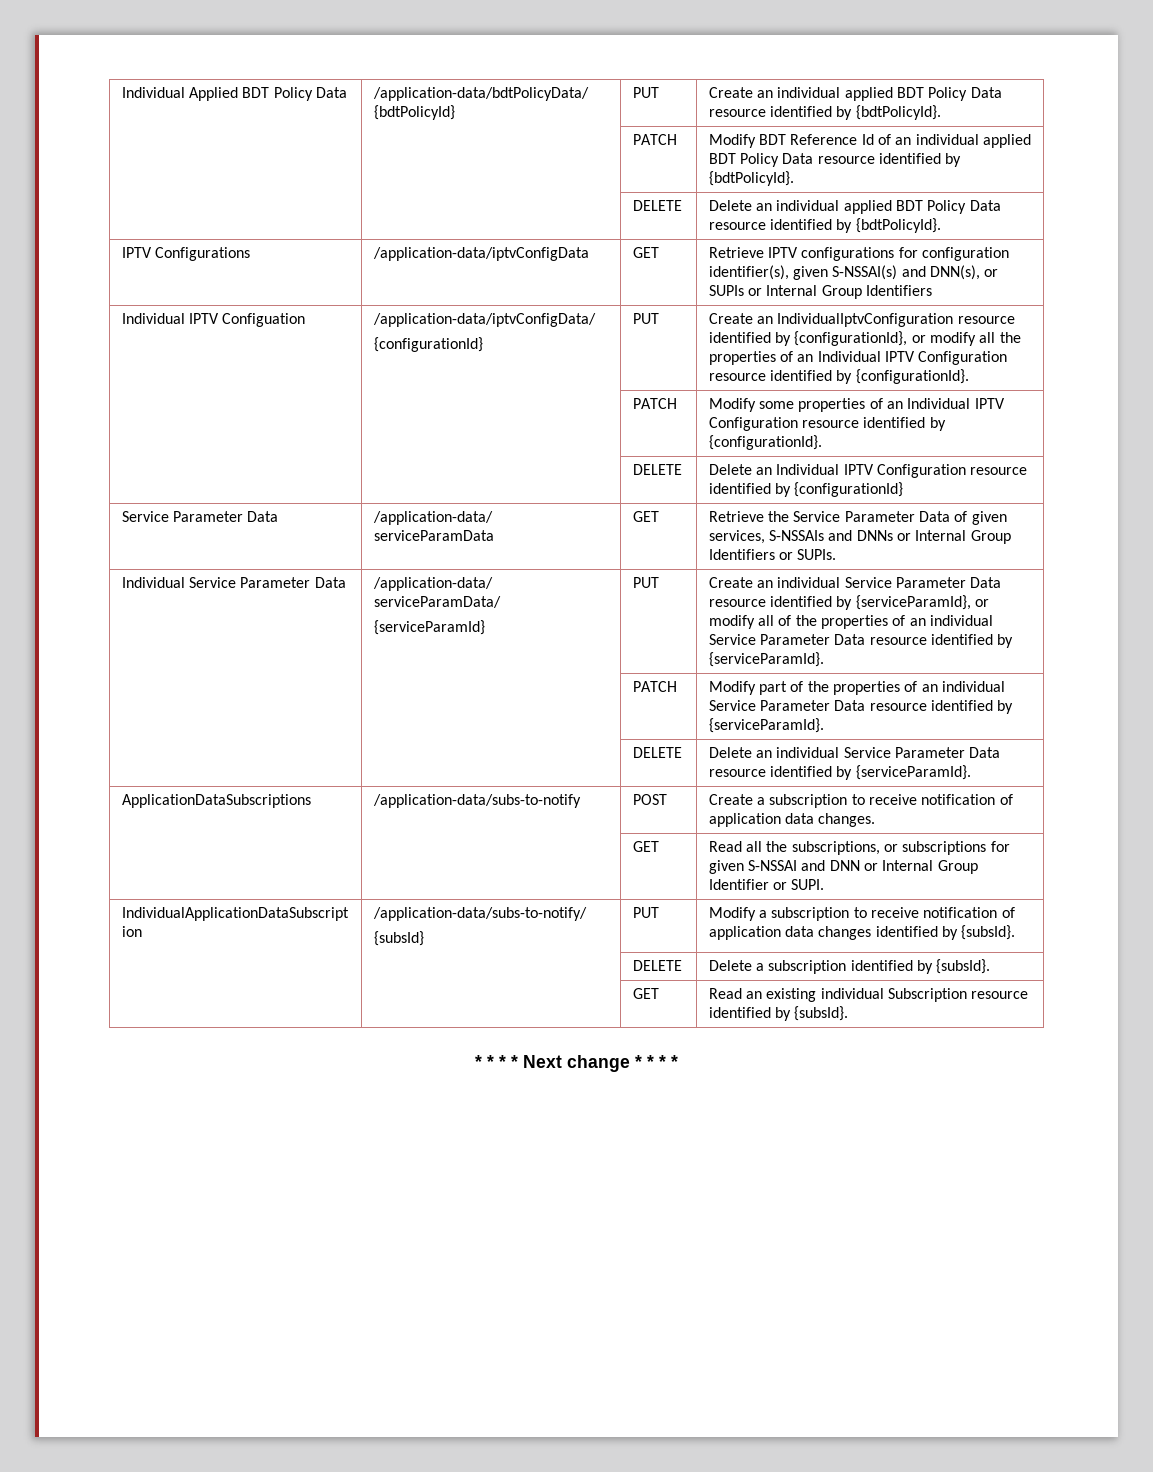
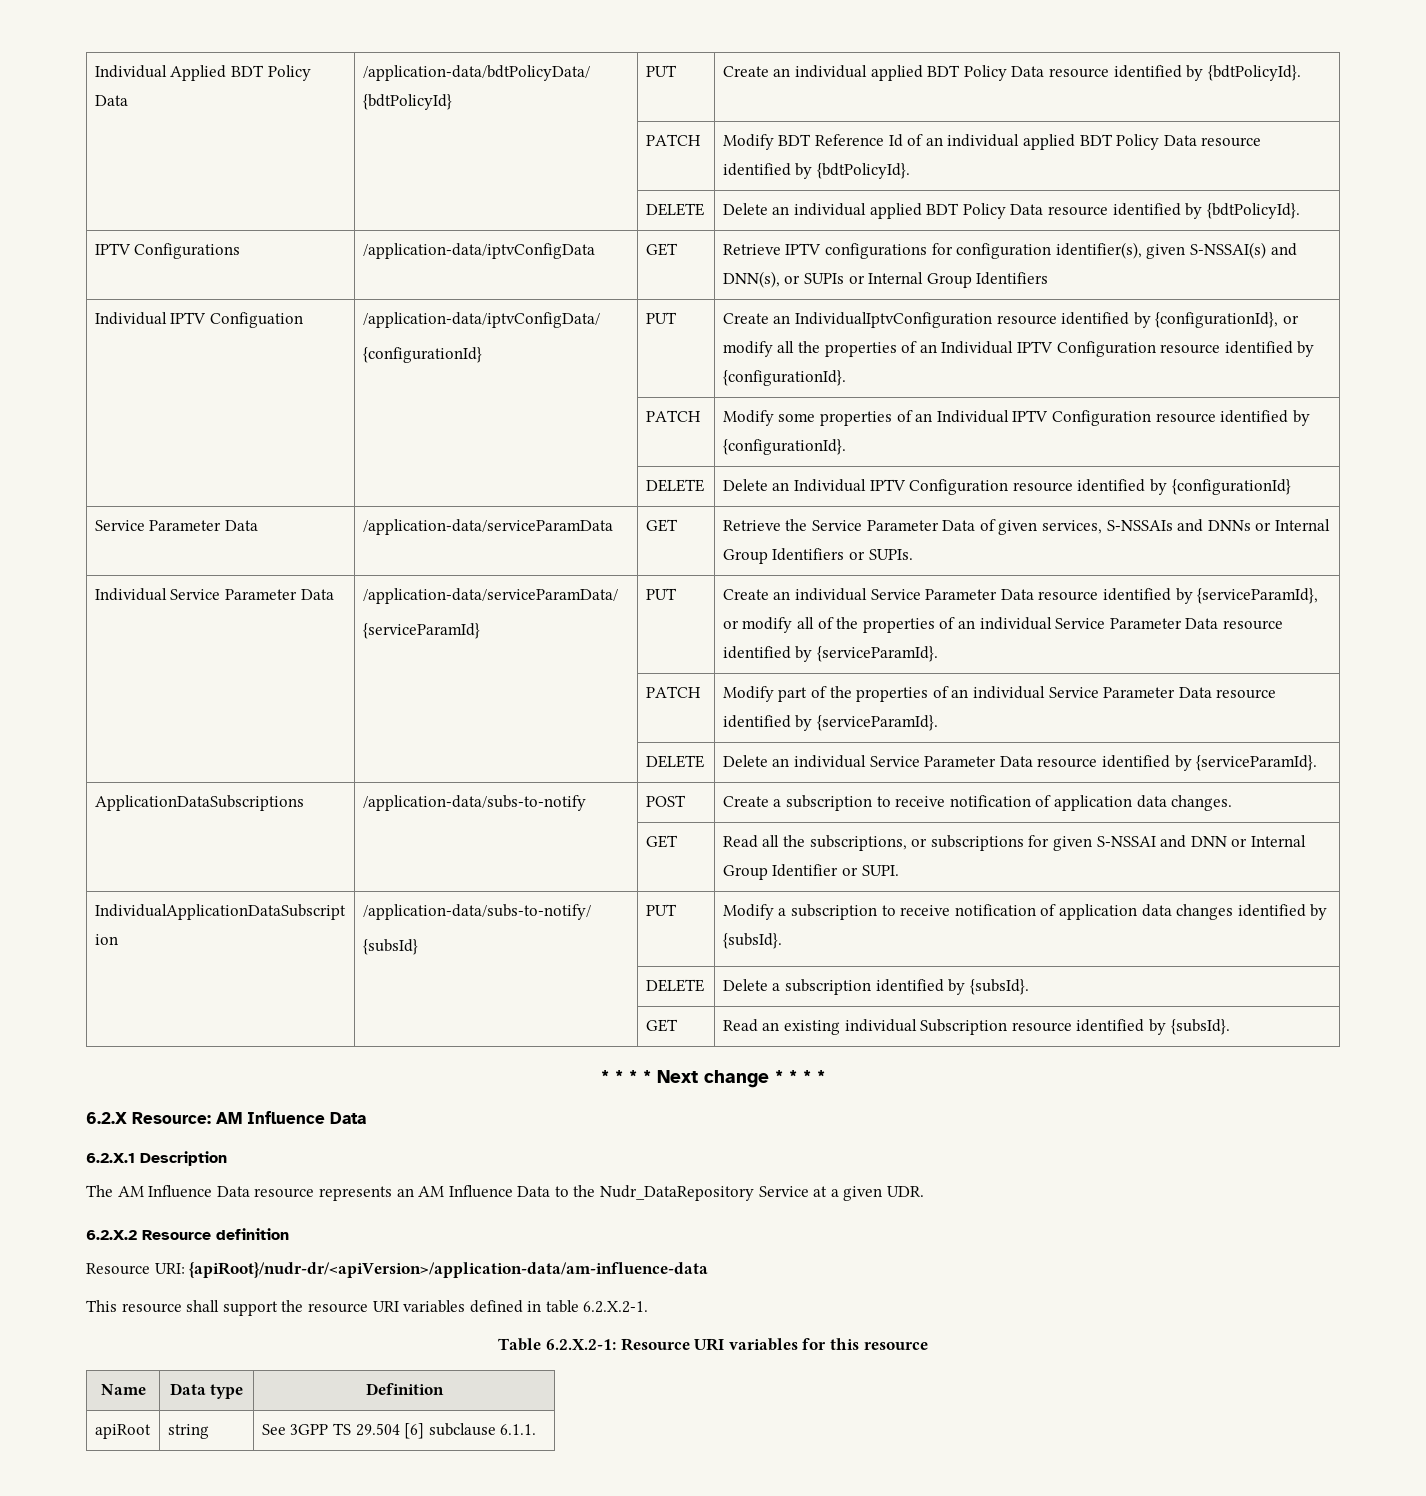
+ 6.2.X Resource: AM Influence Data
+ 6.2.X.1 Description
+ The AM Influence Data resource represents an AM Influence Data to the Nudr_DataRepository Service at a given UDR.
+ 6.2.X.2 Resource definition
+ Resource URI: {apiRoot}/nudr-dr/<apiVersion>/application-data/am-influence-data
+ This resource shall support the resource URI variables defined in table 6.2.X.2-1.
+ Table 6.2.X.2-1: Resource URI variables for this resource
+ Name | Data type | Definition
+ apiRoot | string | See 3GPP TS 29.504 [6] subclause 6.1.1.

